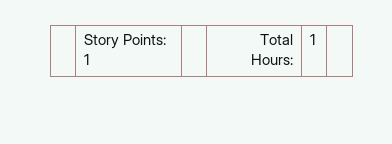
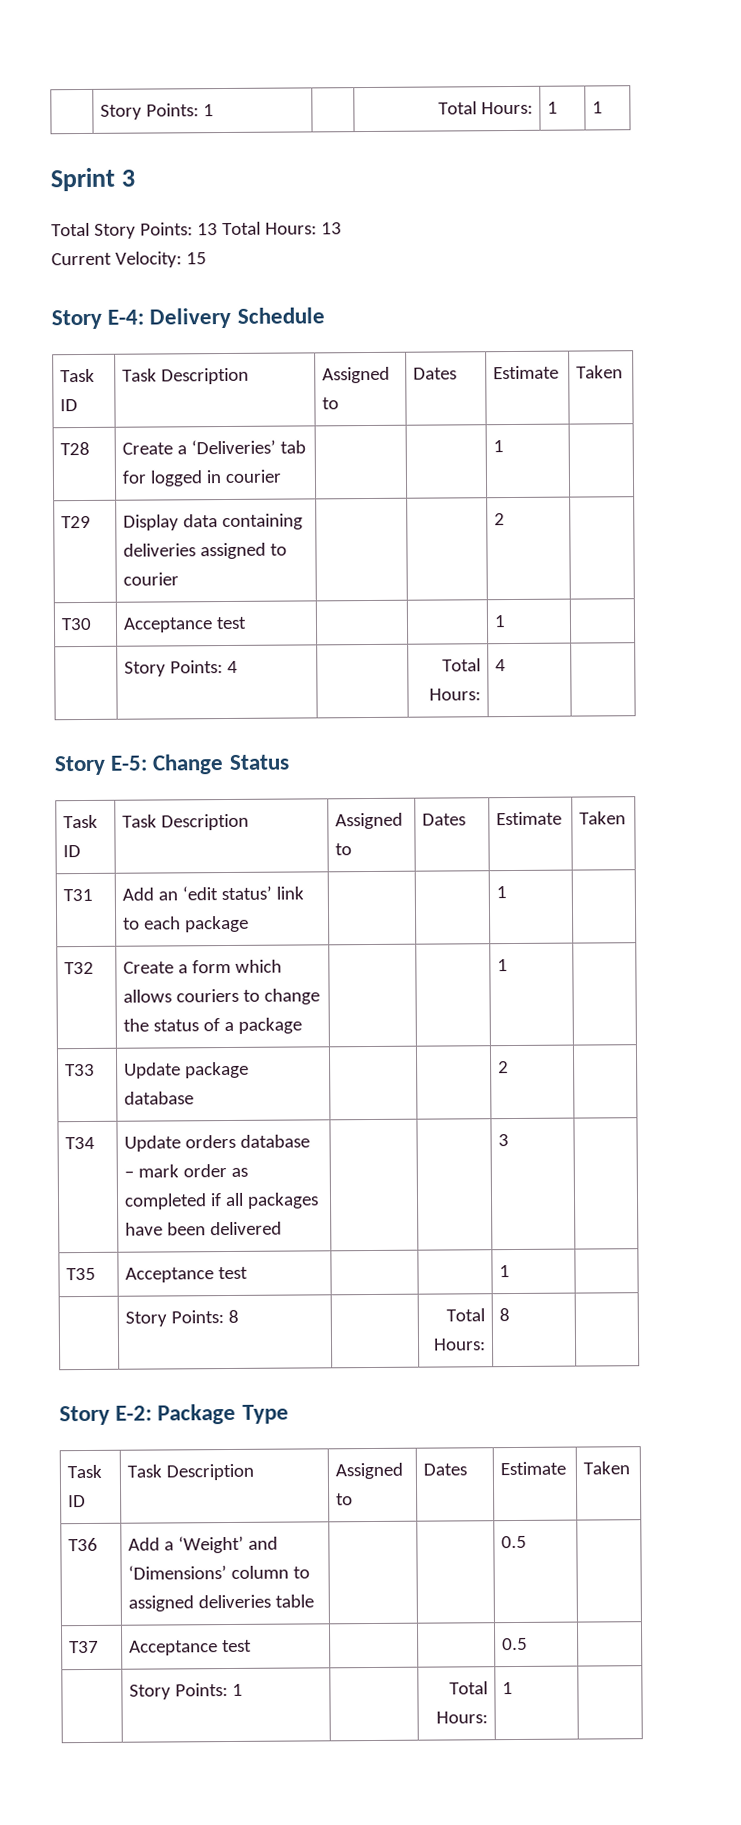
+ | Story Points: 1 | | Total Hours: | 1 | 1
+ Sprint 3
+ Total Story Points: 13 Total Hours: 13
+ Current Velocity: 15
+ Story E-4: Delivery Schedule
+ Task ID | Task Description | Assigned to | Dates | Estimate | Taken
+ T28 | Create a ‘Deliveries’ tab for logged in courier | | | 1 |
+ T29 | Display data containing deliveries assigned to courier | | | 2 |
+ T30 | Acceptance test | | | 1 |
+ | Story Points: 4 | | Total Hours: | 4 |
+ Story E-5: Change Status
+ Task ID | Task Description | Assigned to | Dates | Estimate | Taken
+ T31 | Add an ‘edit status’ link to each package | | | 1 |
+ T32 | Create a form which allows couriers to change the status of a package | | | 1 |
+ T33 | Update package database | | | 2 |
+ T34 | Update orders database – mark order as completed if all packages have been delivered | | | 3 |
+ T35 | Acceptance test | | | 1 |
+ | Story Points: 8 | | Total Hours: | 8 |
+ Story E-2: Package Type
+ Task ID | Task Description | Assigned to | Dates | Estimate | Taken
+ T36 | Add a ‘Weight’ and ‘Dimensions’ column to assigned deliveries table | | | 0.5 |
+ T37 | Acceptance test | | | 0.5 |

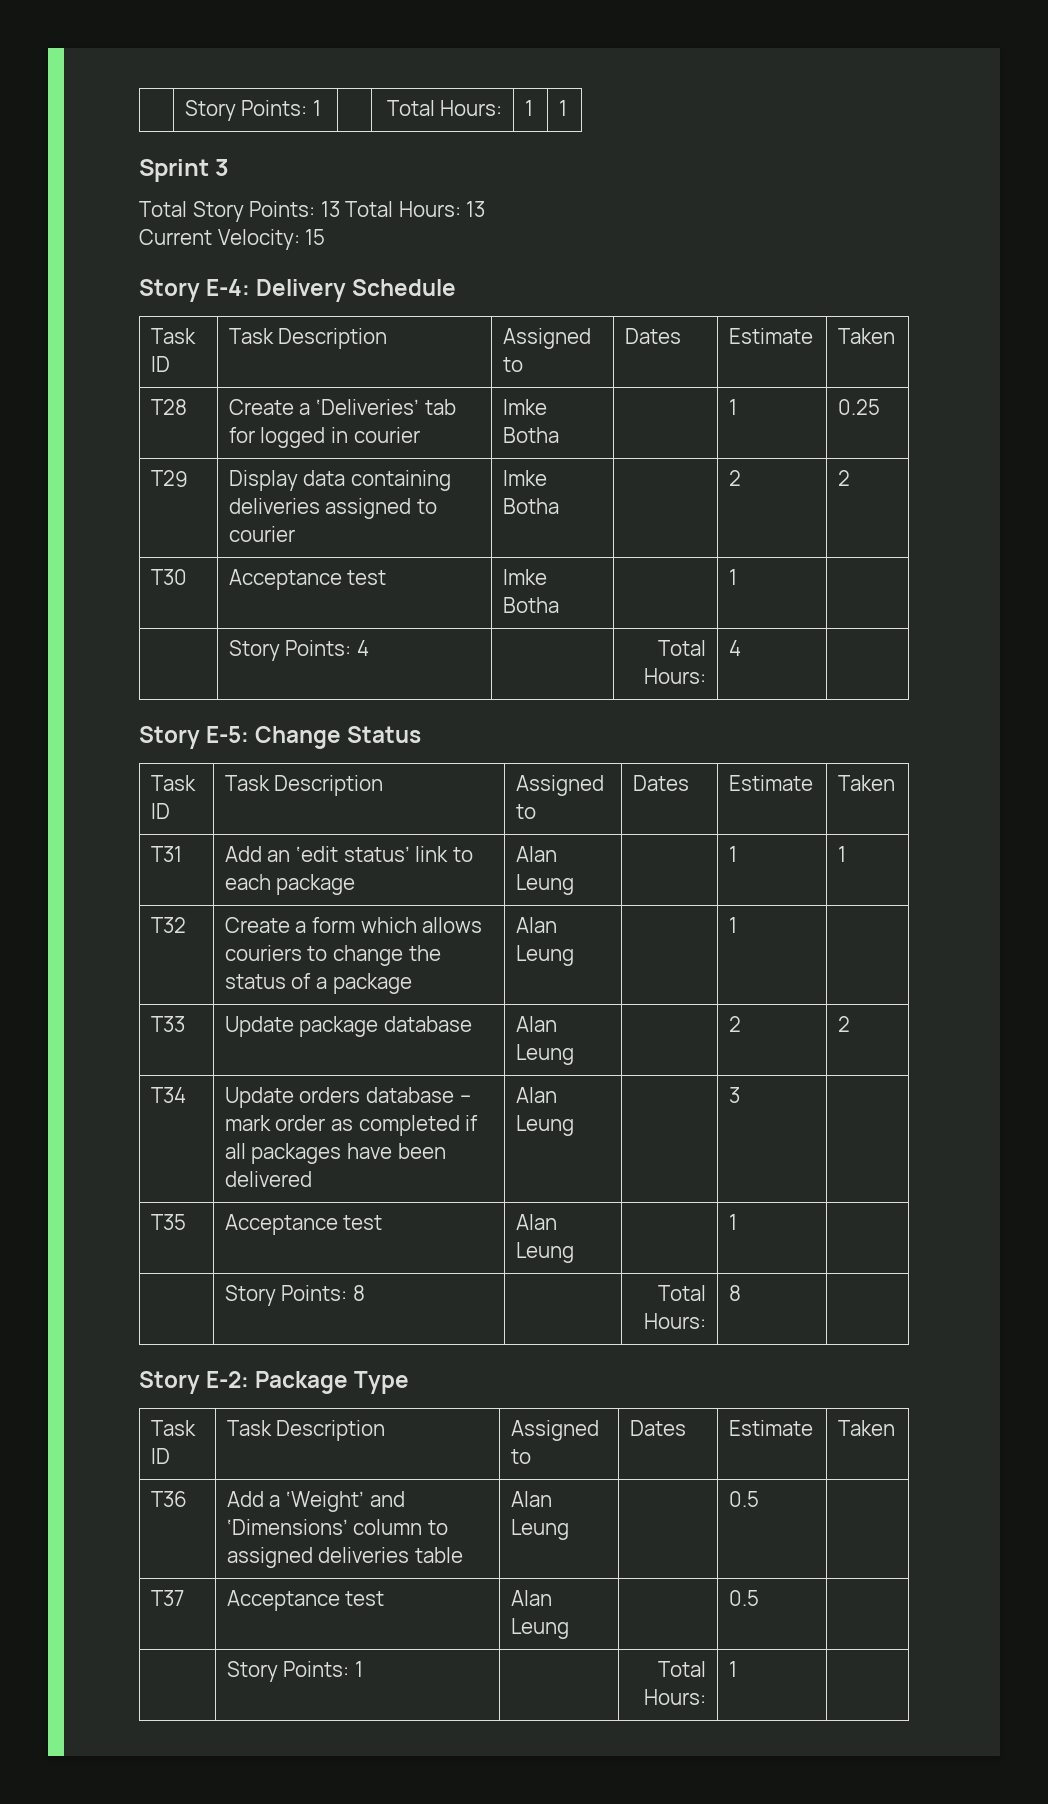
- T28 | Create a ‘Deliveries’ tab for logged in courier | | | 1 |
+ T28 | Create a ‘Deliveries’ tab for logged in courier | Imke Botha | | 1 | 0.25
- T29 | Display data containing deliveries assigned to courier | | | 2 |
+ T29 | Display data containing deliveries assigned to courier | Imke Botha | | 2 | 2
- T30 | Acceptance test | | | 1 |
+ T30 | Acceptance test | Imke Botha | | 1 |
- T31 | Add an ‘edit status’ link to each package | | | 1 |
+ T31 | Add an ‘edit status’ link to each package | Alan Leung | | 1 | 1
- T32 | Create a form which allows couriers to change the status of a package | | | 1 |
+ T32 | Create a form which allows couriers to change the status of a package | Alan Leung | | 1 |
- T33 | Update package database | | | 2 |
+ T33 | Update package database | Alan Leung | | 2 | 2
- T34 | Update orders database – mark order as completed if all packages have been delivered | | | 3 |
+ T34 | Update orders database – mark order as completed if all packages have been delivered | Alan Leung | | 3 |
- T35 | Acceptance test | | | 1 |
+ T35 | Acceptance test | Alan Leung | | 1 |
- T36 | Add a ‘Weight’ and ‘Dimensions’ column to assigned deliveries table | | | 0.5 |
+ T36 | Add a ‘Weight’ and ‘Dimensions’ column to assigned deliveries table | Alan Leung | | 0.5 |
- T37 | Acceptance test | | | 0.5 |
+ T37 | Acceptance test | Alan Leung | | 0.5 |

